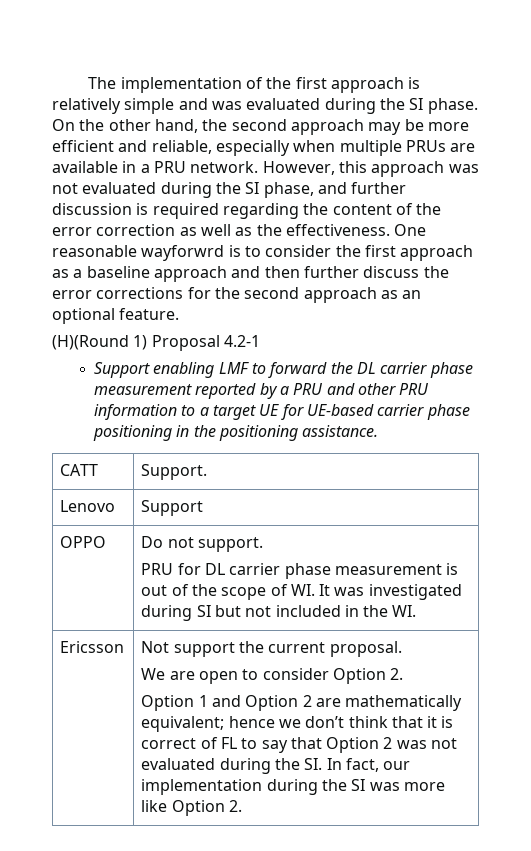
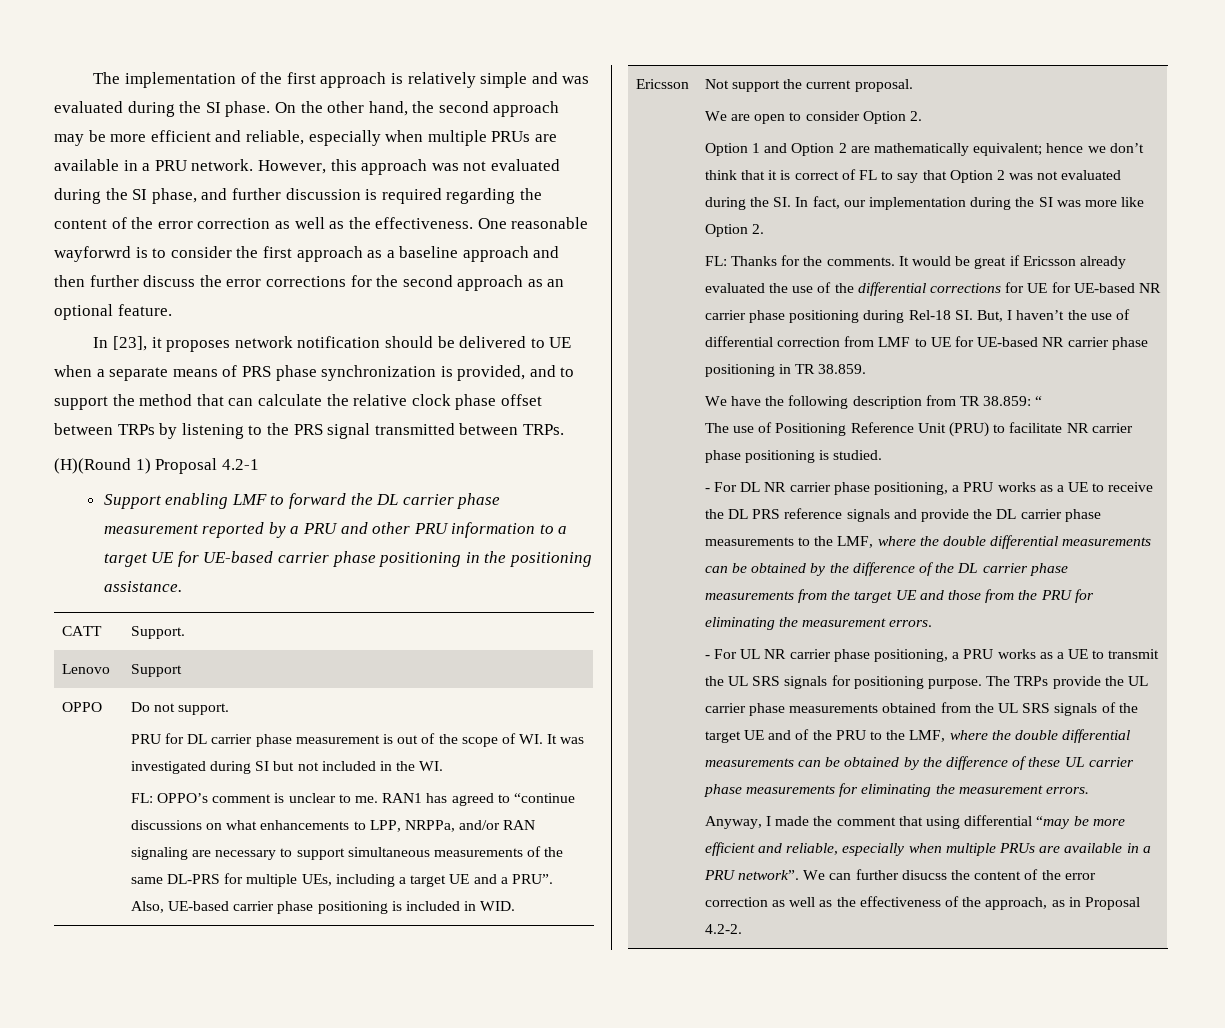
+ In [23], it proposes network notification should be delivered to UE when a separate means of PRS phase synchronization is provided, and to support the method that can calculate the relative clock phase offset between TRPs by listening to the PRS signal transmitted between TRPs.
+ FL: OPPO’s comment is unclear to me. RAN1 has agreed to “continue discussions on what enhancements to LPP, NRPPa, and/or RAN signaling are necessary to support simultaneous measurements of the same DL-PRS for multiple UEs, including a target UE and a PRU”. Also, UE-based carrier phase positioning is included in WID.
+ FL: Thanks for the comments. It would be great if Ericsson already evaluated the use of the differential corrections for UE for UE-based NR carrier phase positioning during Rel-18 SI. But, I haven’t the use of differential correction from LMF to UE for UE-based NR carrier phase positioning in TR 38.859.
+ We have the following description from TR 38.859: “
+ The use of Positioning Reference Unit (PRU) to facilitate NR carrier phase positioning is studied.
+ - For DL NR carrier phase positioning, a PRU works as a UE to receive the DL PRS reference signals and provide the DL carrier phase measurements to the LMF, where the double differential measurements can be obtained by the difference of the DL carrier phase measurements from the target UE and those from the PRU for eliminating the measurement errors.
+ - For UL NR carrier phase positioning, a PRU works as a UE to transmit the UL SRS signals for positioning purpose. The TRPs provide the UL carrier phase measurements obtained from the UL SRS signals of the target UE and of the PRU to the LMF, where the double differential measurements can be obtained by the difference of these UL carrier phase measurements for eliminating the measurement errors.
+ Anyway, I made the comment that using differential “may be more efficient and reliable, especially when multiple PRUs are available in a PRU network”. We can further disucss the content of the error correction as well as the effectiveness of the approach, as in Proposal 4.2-2.

